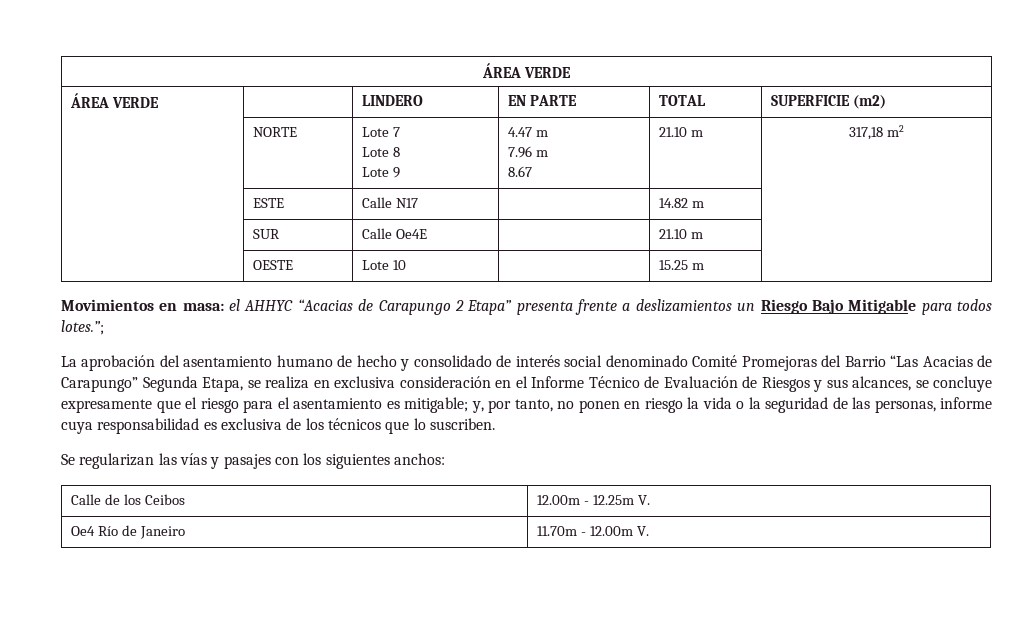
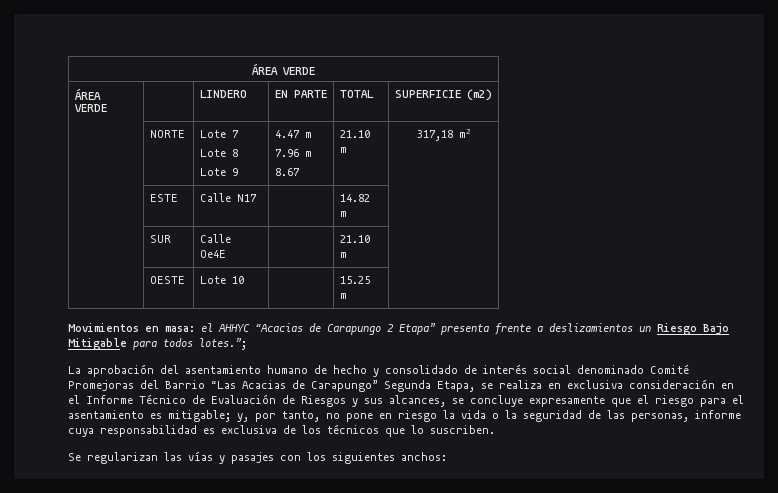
- y, por tanto, no ponen en riesgo la vida o la seguridad de las personas, informe cuya responsabilidad es exclusiva de los técnicos que lo suscriben.
+ y, por tanto, no pone en riesgo la vida o la seguridad de las personas, informe cuya responsabilidad es exclusiva de los técnicos que lo suscriben.
- Calle de los Ceibos | 12.00m - 12.25m V.
- Oe4 Río de Janeiro | 11.70m - 12.00m V.

